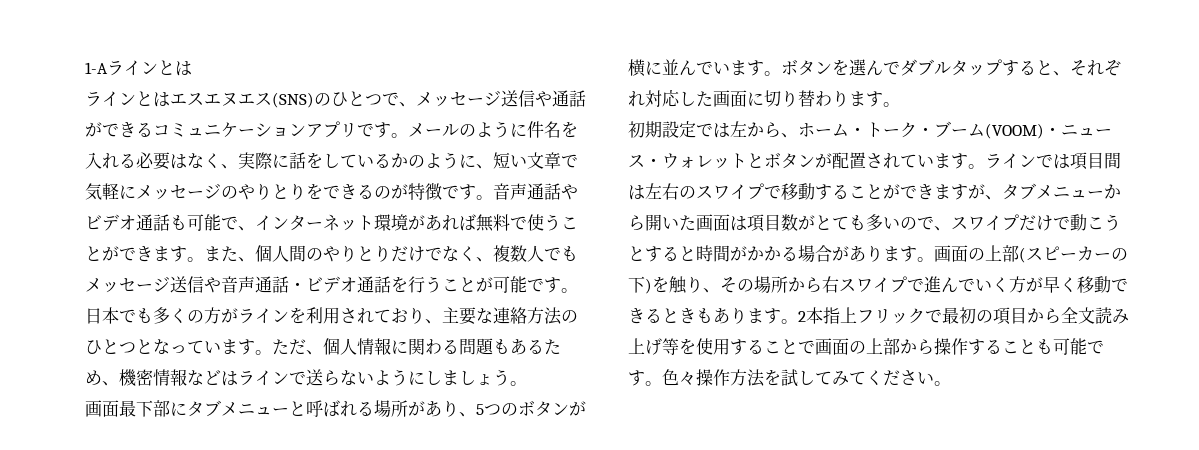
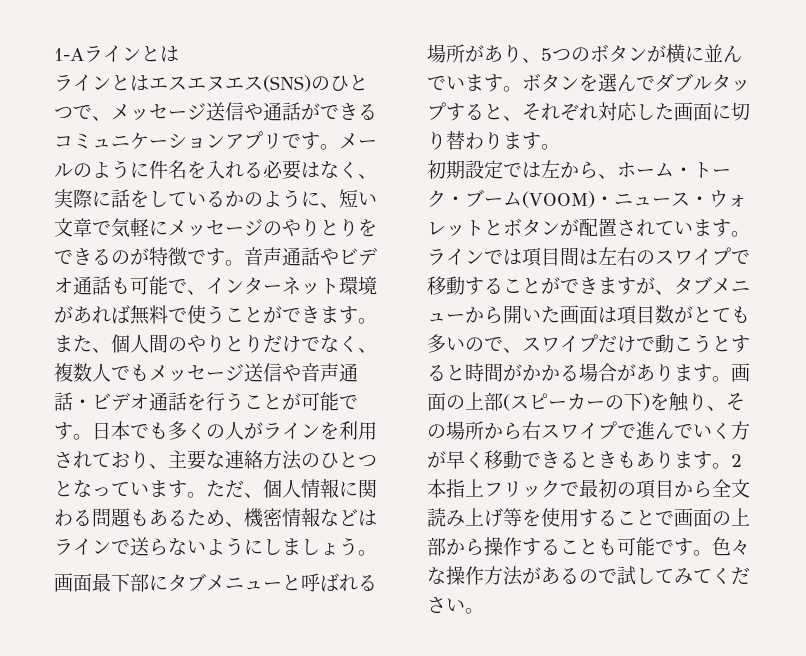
- 日本でも多くの方がラインを利用されており、主要な連絡方法のひとつとなっています。
+ 日本でも多くの人がラインを利用されており、主要な連絡方法のひとつとなっています。
- 色々操作方法を試してみてください。
+ 色々な操作方法があるので試してみてください。

